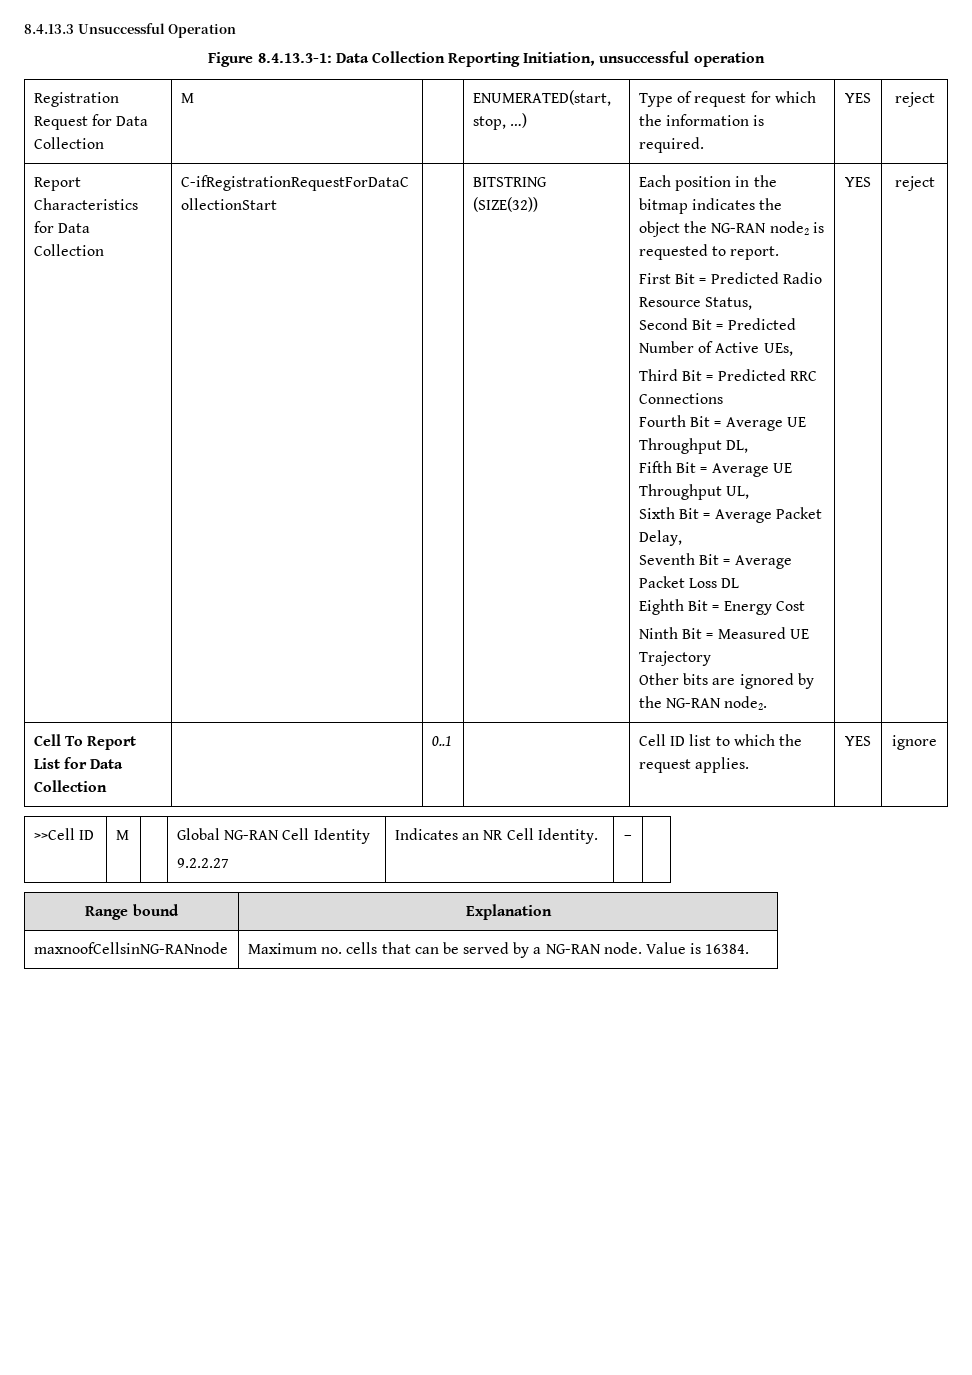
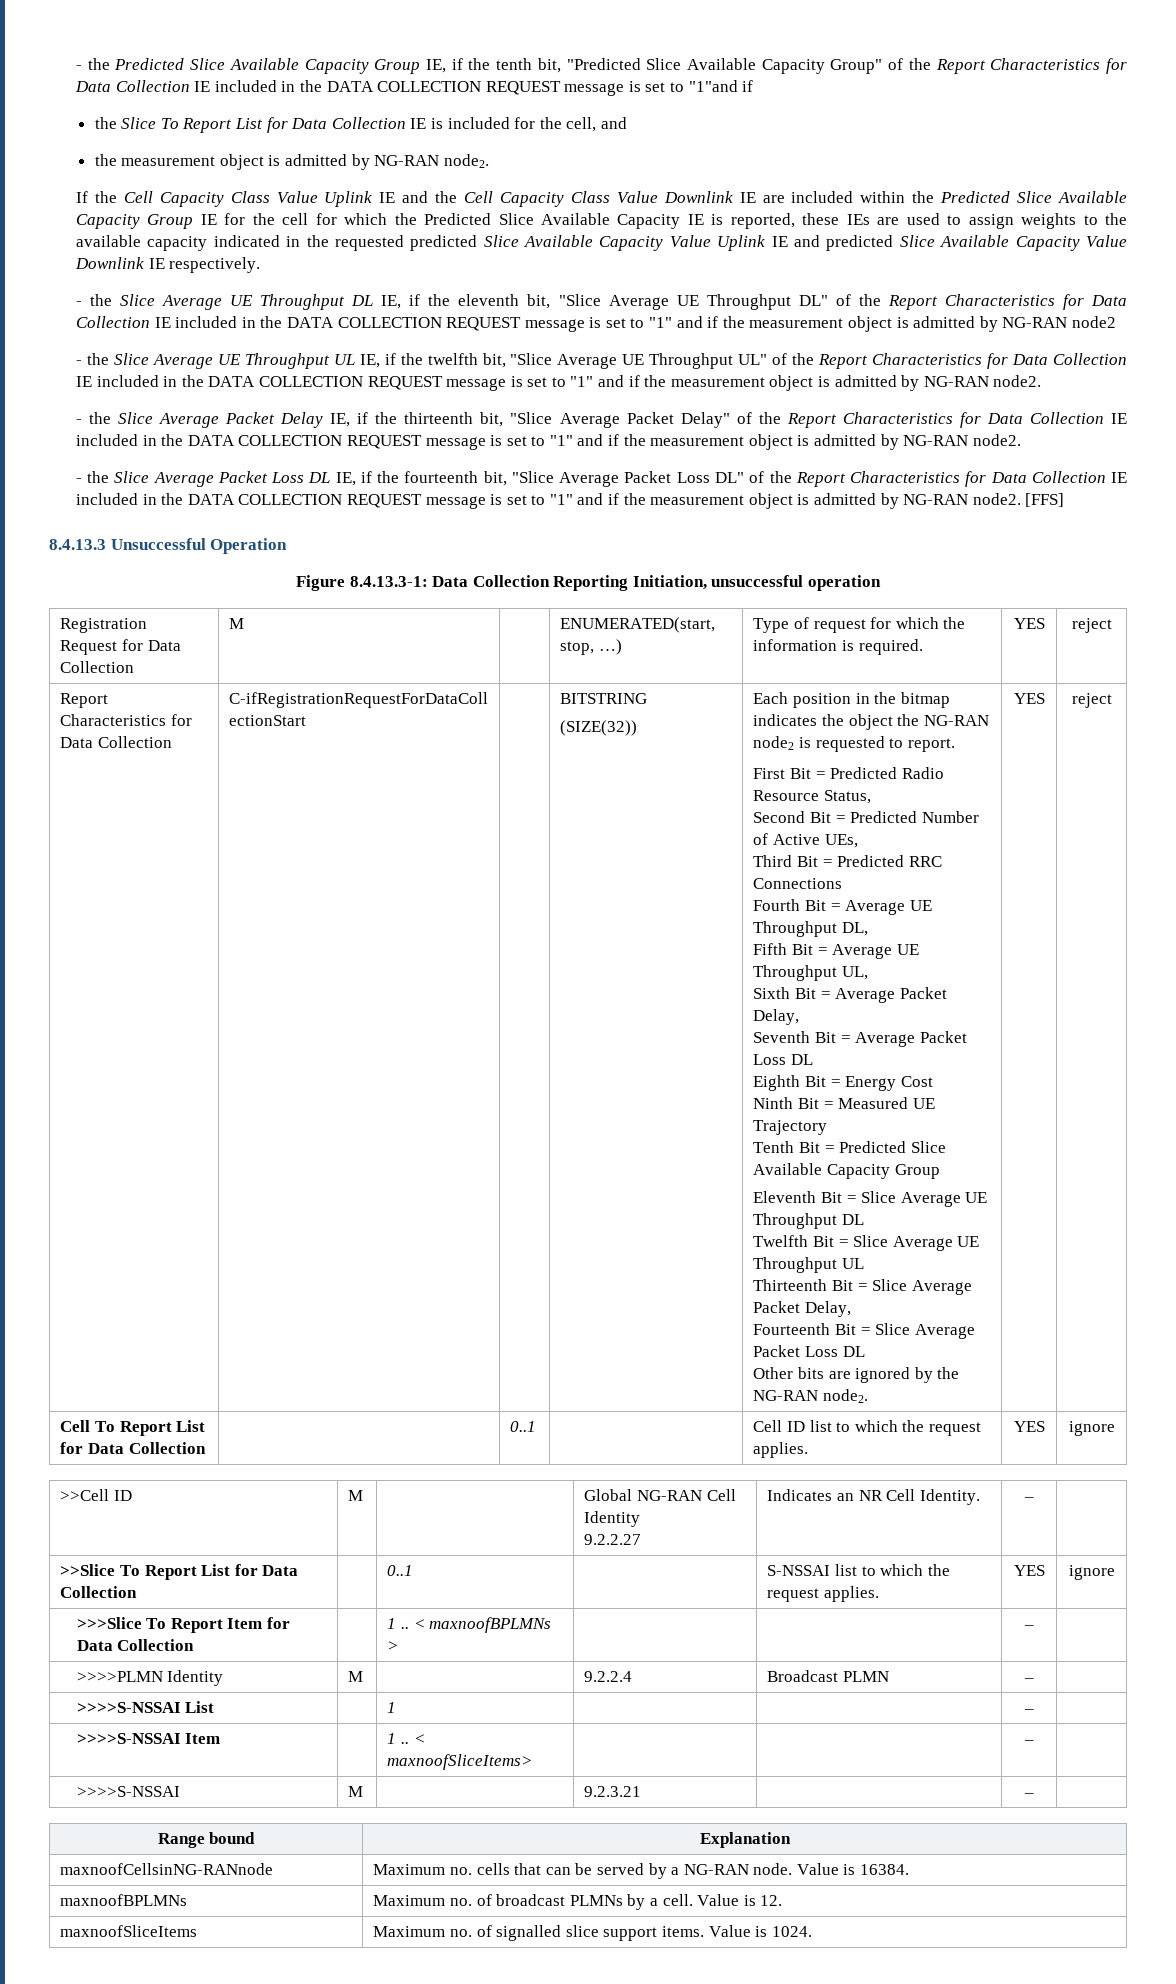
+ - the Predicted Slice Available Capacity Group IE, if the tenth bit, "Predicted Slice Available Capacity Group" of the Report Characteristics for Data Collection IE included in the DATA COLLECTION REQUEST message is set to "1"and if
+ the Slice To Report List for Data Collection IE is included for the cell, and
+ the measurement object is admitted by NG-RAN node2.
+ If the Cell Capacity Class Value Uplink IE and the Cell Capacity Class Value Downlink IE are included within the Predicted Slice Available Capacity Group IE for the cell for which the Predicted Slice Available Capacity IE is reported, these IEs are used to assign weights to the available capacity indicated in the requested predicted Slice Available Capacity Value Uplink IE and predicted Slice Available Capacity Value Downlink IE respectively.
+ - the Slice Average UE Throughput DL IE, if the eleventh bit, "Slice Average UE Throughput DL" of the Report Characteristics for Data Collection IE included in the DATA COLLECTION REQUEST message is set to "1" and if the measurement object is admitted by NG-RAN node2
+ - the Slice Average UE Throughput UL IE, if the twelfth bit, "Slice Average UE Throughput UL" of the Report Characteristics for Data Collection IE included in the DATA COLLECTION REQUEST message is set to "1" and if the measurement object is admitted by NG-RAN node2.
+ - the Slice Average Packet Delay IE, if the thirteenth bit, "Slice Average Packet Delay" of the Report Characteristics for Data Collection IE included in the DATA COLLECTION REQUEST message is set to "1" and if the measurement object is admitted by NG-RAN node2.
+ - the Slice Average Packet Loss DL IE, if the fourteenth bit, "Slice Average Packet Loss DL" of the Report Characteristics for Data Collection IE included in the DATA COLLECTION REQUEST message is set to "1" and if the measurement object is admitted by NG-RAN node2. [FFS]
+ Tenth Bit = Predicted Slice Available Capacity Group
+ Eleventh Bit = Slice Average UE Throughput DL
+ Twelfth Bit = Slice Average UE Throughput UL
+ Thirteenth Bit = Slice Average Packet Delay,
+ Fourteenth Bit = Slice Average Packet Loss DL
+ >>Slice To Report List for Data Collection | | 0..1 | | S-NSSAI list to which the request applies. | YES | ignore
+ >>>Slice To Report Item for Data Collection | | 1 .. < maxnoofBPLMNs > | | | – |
+ >>>>PLMN Identity | M | | 9.2.2.4 | Broadcast PLMN | – |
+ >>>>S-NSSAI List | | 1 | | | – |
+ >>>>S-NSSAI Item | | 1 .. < maxnoofSliceItems> | | | – |
+ >>>>S-NSSAI | M | | 9.2.3.21 | | – |
+ maxnoofBPLMNs | Maximum no. of broadcast PLMNs by a cell. Value is 12.
+ maxnoofSliceItems | Maximum no. of signalled slice support items. Value is 1024.

